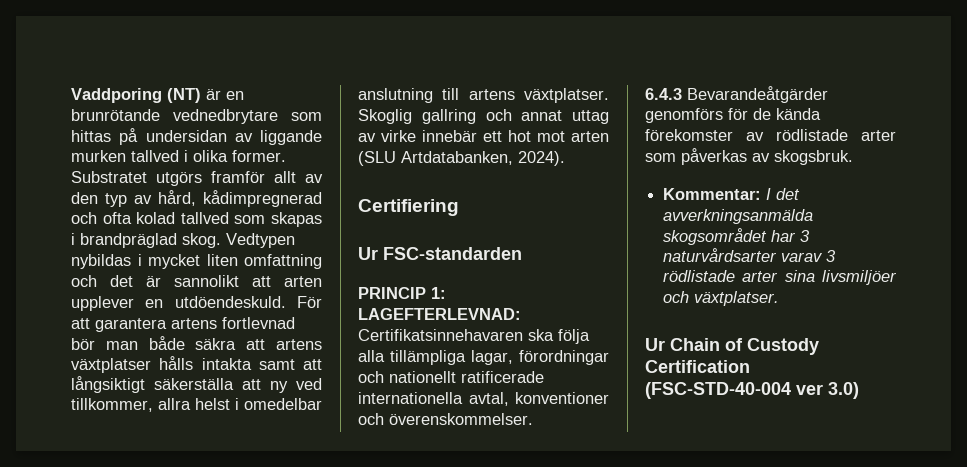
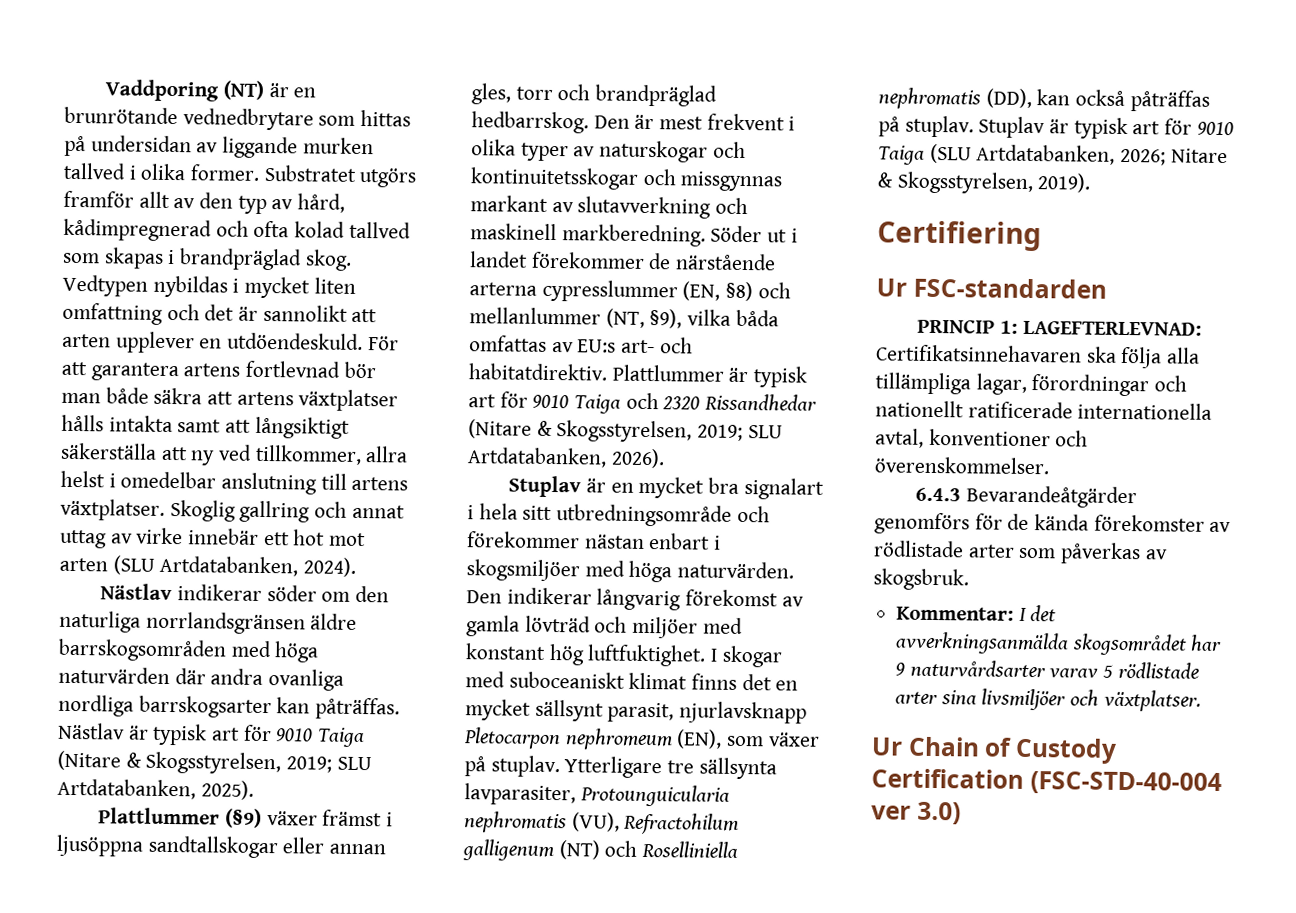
+ Nästlav indikerar söder om den naturliga norrlandsgränsen äldre barrskogsområden med höga naturvärden där andra ovanliga nordliga barrskogsarter kan påträffas. Nästlav är typisk art för 9010 Taiga (Nitare & Skogsstyrelsen, 2019; SLU Artdatabanken, 2025).
+ Plattlummer (§9) växer främst i ljusöppna sandtallskogar eller annan gles, torr och brandpräglad hedbarrskog. Den är mest frekvent i olika typer av naturskogar och kontinuitetsskogar och missgynnas markant av slutavverkning och maskinell markberedning. Söder ut i landet förekommer de närstående arterna cypresslummer (EN, §8) och mellanlummer (NT, §9), vilka båda omfattas av EU:s art- och habitatdirektiv. Plattlummer är typisk art för 9010 Taiga och 2320 Rissandhedar (Nitare & Skogsstyrelsen, 2019; SLU Artdatabanken, 2026).
+ Stuplav är en mycket bra signalart i hela sitt utbredningsområde och förekommer nästan enbart i skogsmiljöer med höga naturvärden. Den indikerar långvarig förekomst av gamla lövträd och miljöer med konstant hög luftfuktighet. I skogar med suboceaniskt klimat finns det en mycket sällsynt parasit, njurlavsknapp Pletocarpon nephromeum (EN), som växer på stuplav. Ytterligare tre sällsynta lavparasiter, Protounguicularia nephromatis (VU), Refractohilum galligenum (NT) och Roselliniella nephromatis (DD), kan också påträffas på stuplav. Stuplav är typisk art för 9010 Taiga (SLU Artdatabanken, 2026; Nitare & Skogsstyrelsen, 2019).
- Kommentar: I det avverkningsanmälda skogsområdet har 3 naturvårdsarter varav 3 rödlistade arter sina livsmiljöer och växtplatser.
+ Kommentar: I det avverkningsanmälda skogsområdet har 9 naturvårdsarter varav 5 rödlistade arter sina livsmiljöer och växtplatser.

